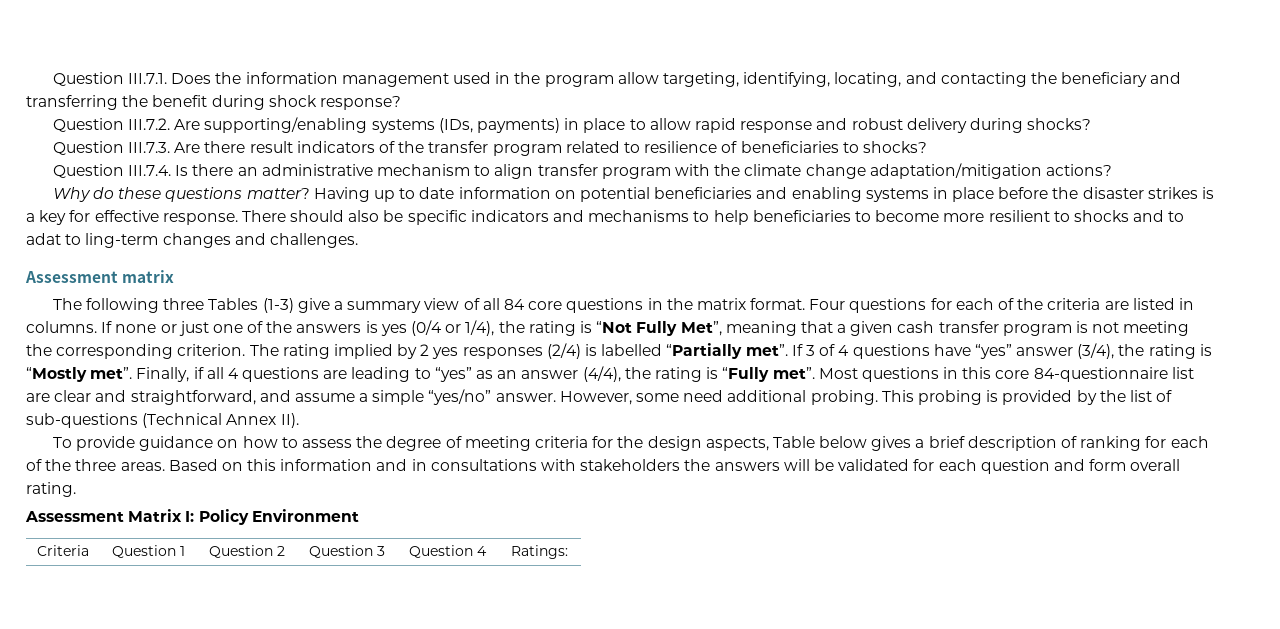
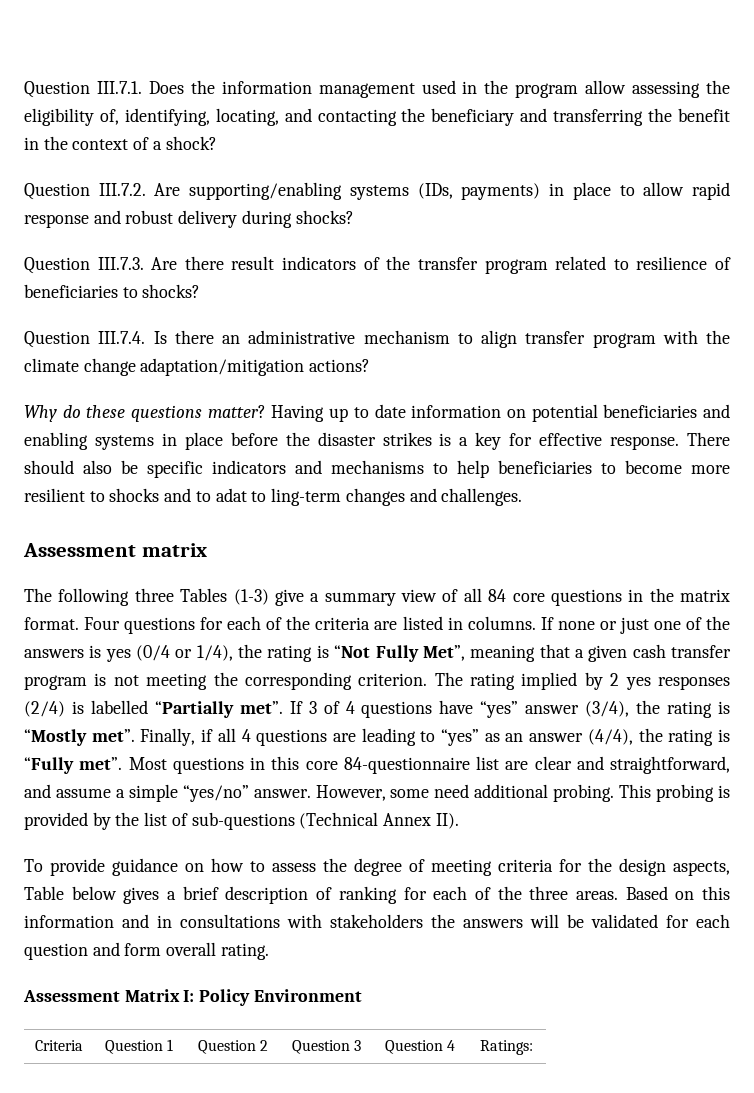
- Question III.7.1. Does the information management used in the program allow targeting, identifying, locating, and contacting the beneficiary and transferring the benefit during shock response?
+ Question III.7.1. Does the information management used in the program allow assessing the eligibility of, identifying, locating, and contacting the beneficiary and transferring the benefit in the context of a shock?

